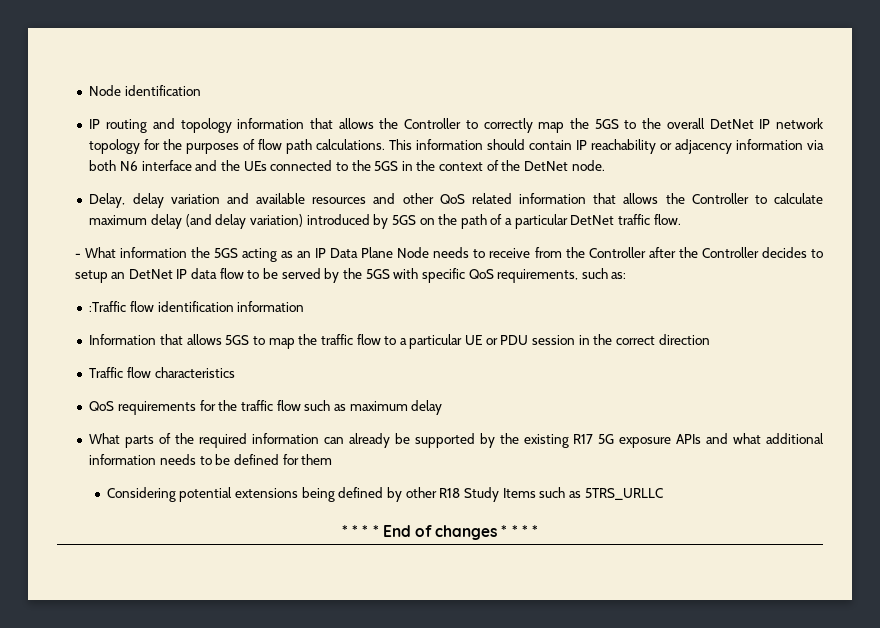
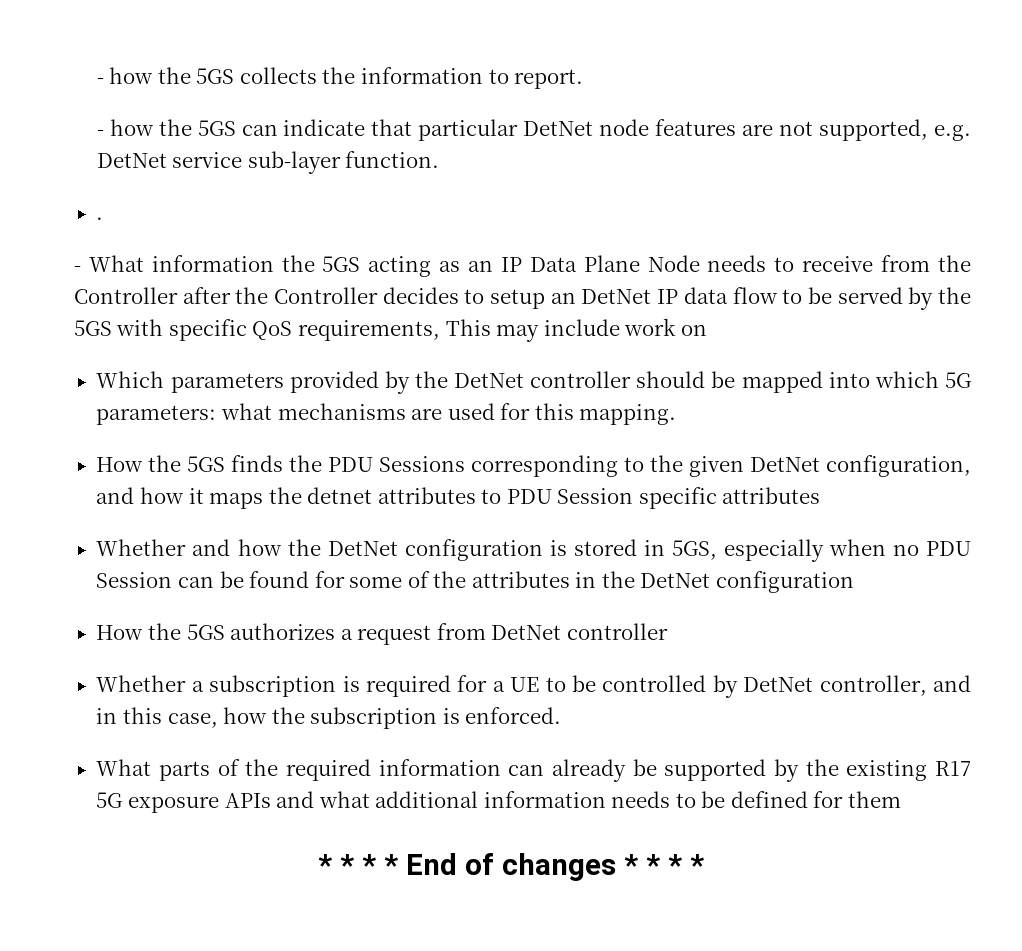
- Node identification
- IP routing and topology information that allows the Controller to correctly map the 5GS to the overall DetNet IP network topology for the purposes of flow path calculations. This information should contain IP reachability or adjacency information via both N6 interface and the UEs connected to the 5GS in the context of the DetNet node.
- Delay, delay variation and available resources and other QoS related information that allows the Controller to calculate maximum delay (and delay variation) introduced by 5GS on the path of a particular DetNet traffic flow.
+ - how the 5GS collects the information to report.
+ - how the 5GS can indicate that particular DetNet node features are not supported, e.g. DetNet service sub-layer function.
+ .
- - What information the 5GS acting as an IP Data Plane Node needs to receive from the Controller after the Controller decides to setup an DetNet IP data flow to be served by the 5GS with specific QoS requirements, such as:
- :Traffic flow identification information
- Information that allows 5GS to map the traffic flow to a particular UE or PDU session in the correct direction
- Traffic flow characteristics
- QoS requirements for the traffic flow such as maximum delay
+ - What information the 5GS acting as an IP Data Plane Node needs to receive from the Controller after the Controller decides to setup an DetNet IP data flow to be served by the 5GS with specific QoS requirements, This may include work on
+ Which parameters provided by the DetNet controller should be mapped into which 5G parameters: what mechanisms are used for this mapping.
+ How the 5GS finds the PDU Sessions corresponding to the given DetNet configuration, and how it maps the detnet attributes to PDU Session specific attributes
+ Whether and how the DetNet configuration is stored in 5GS, especially when no PDU Session can be found for some of the attributes in the DetNet configuration
+ How the 5GS authorizes a request from DetNet controller
+ Whether a subscription is required for a UE to be controlled by DetNet controller, and in this case, how the subscription is enforced.
- Considering potential extensions being defined by other R18 Study Items such as 5TRS_URLLC

